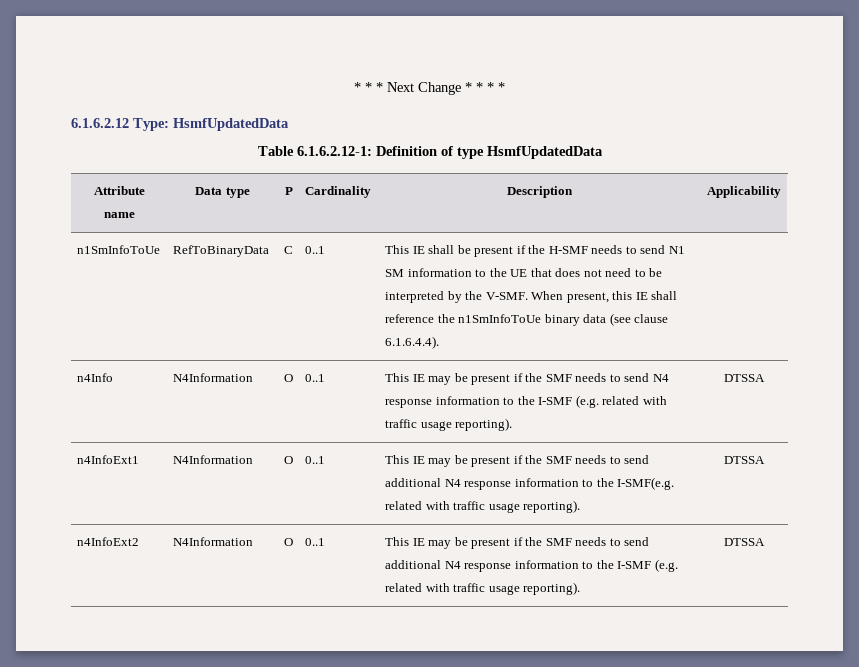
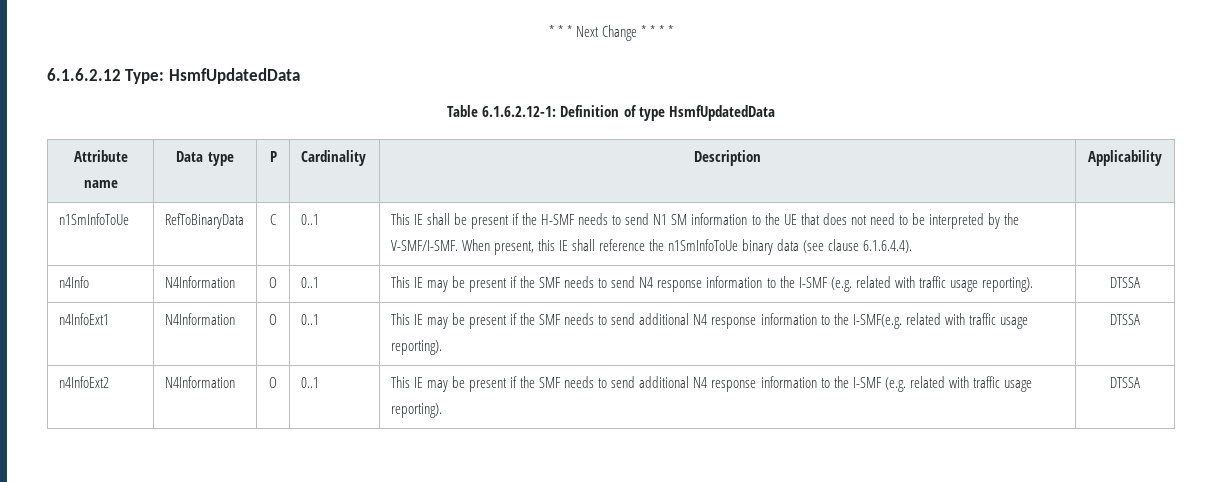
- This IE shall be present if the H-SMF needs to send N1 SM information to the UE that does not need to be interpreted by the V-SMF.
+ This IE shall be present if the H-SMF needs to send N1 SM information to the UE that does not need to be interpreted by the V-SMF/I-SMF.

